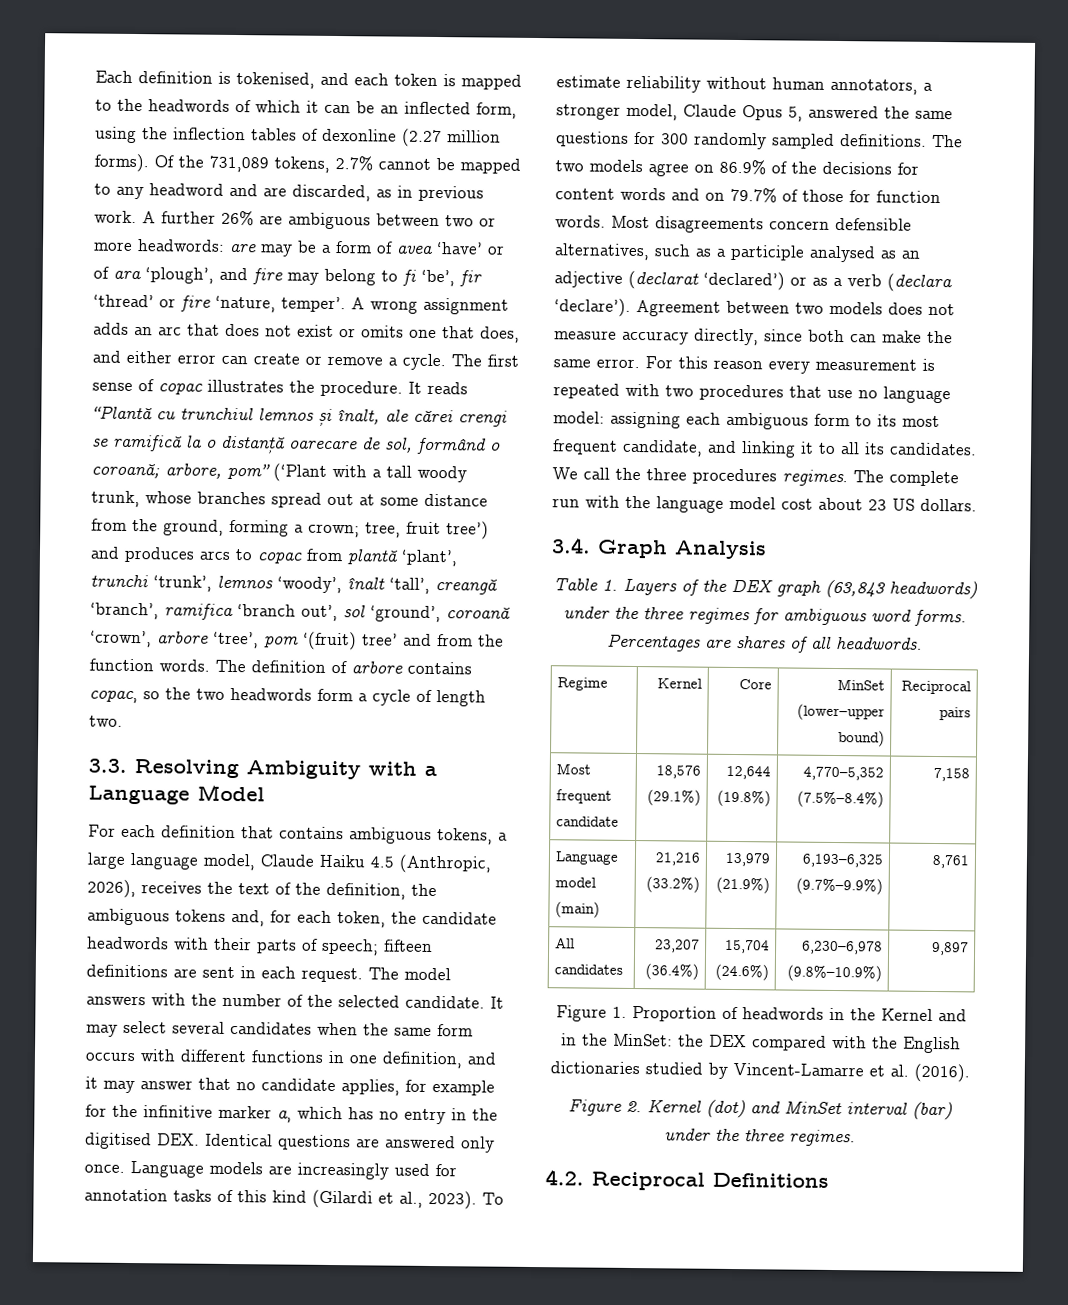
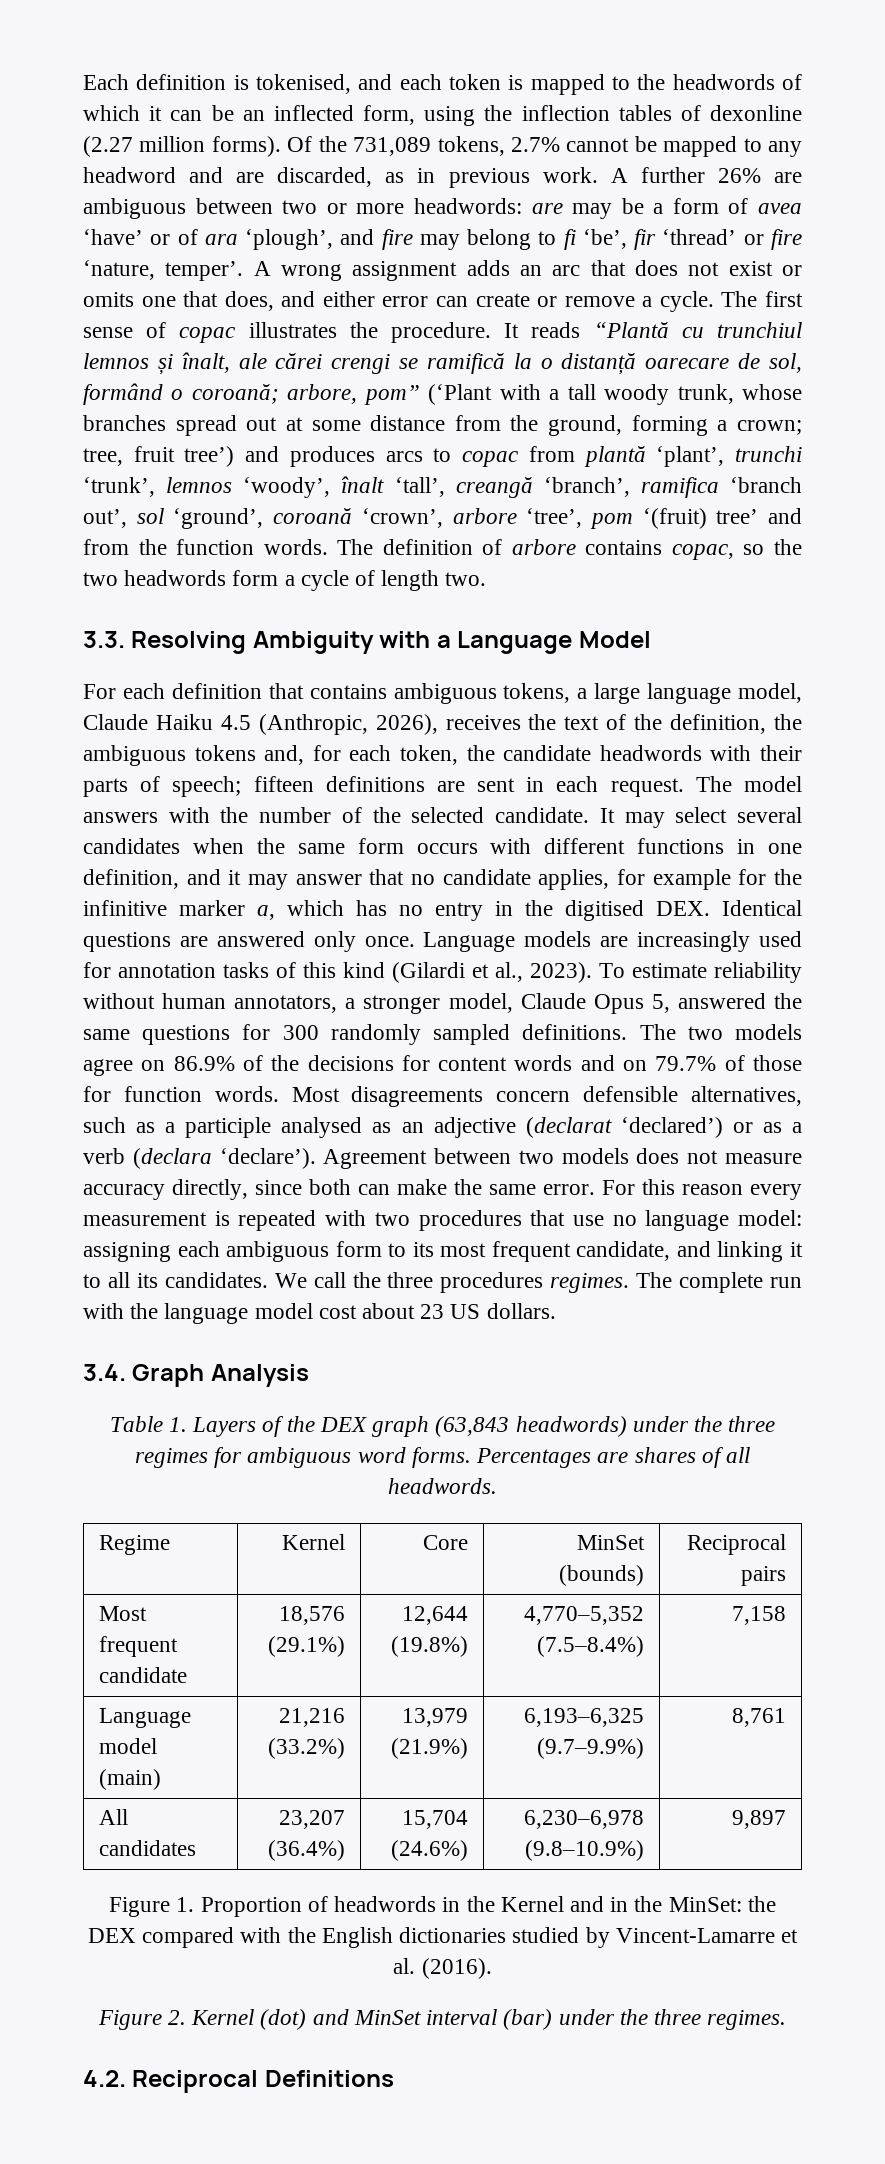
- Regime | Kernel | Core | MinSet (lower–upper bound) | Reciprocal pairs
+ Regime | Kernel | Core | MinSet (bounds) | Reciprocal pairs
- Most frequent candidate | 18,576 (29.1%) | 12,644 (19.8%) | 4,770–5,352 (7.5%–8.4%) | 7,158
+ Most frequent candidate | 18,576 (29.1%) | 12,644 (19.8%) | 4,770–5,352 (7.5–8.4%) | 7,158
- Language model (main) | 21,216 (33.2%) | 13,979 (21.9%) | 6,193–6,325 (9.7%–9.9%) | 8,761
+ Language model (main) | 21,216 (33.2%) | 13,979 (21.9%) | 6,193–6,325 (9.7–9.9%) | 8,761
- All candidates | 23,207 (36.4%) | 15,704 (24.6%) | 6,230–6,978 (9.8%–10.9%) | 9,897
+ All candidates | 23,207 (36.4%) | 15,704 (24.6%) | 6,230–6,978 (9.8–10.9%) | 9,897

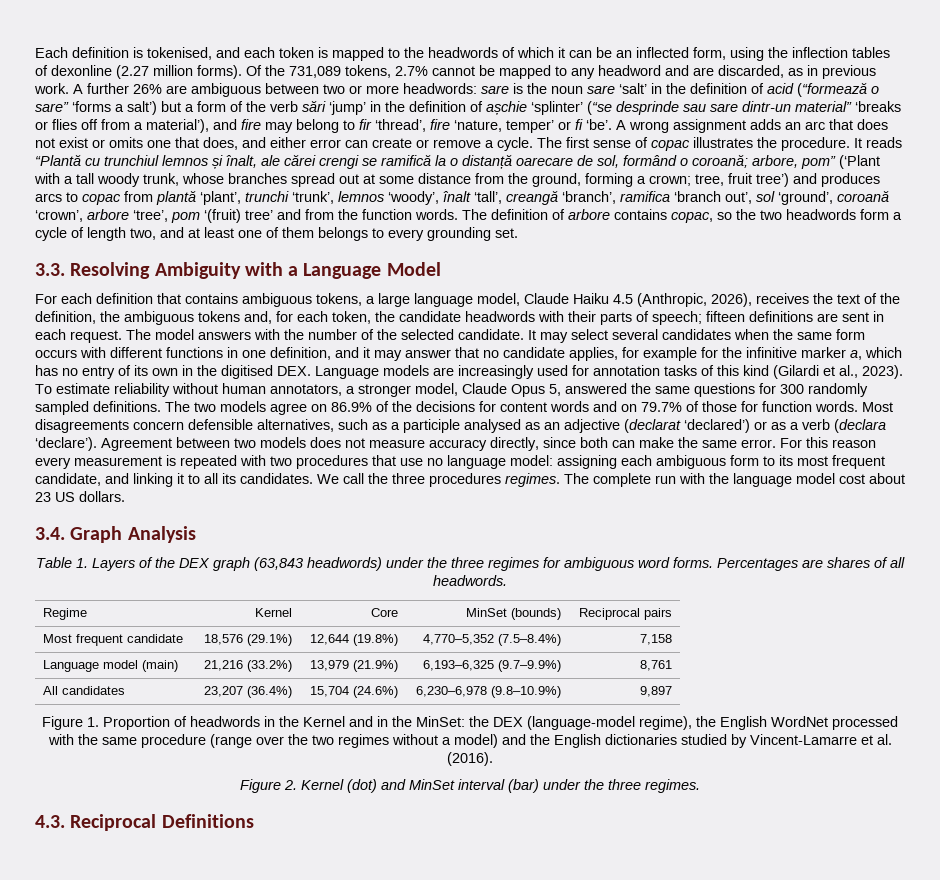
- A further 26% are ambiguous between two or more headwords: are may be a form of avea ‘have’ or of ara ‘plough’, and fire may belong to fi ‘be’, fir ‘thread’ or fire ‘nature, temper’.
+ A further 26% are ambiguous between two or more headwords: sare is the noun sare ‘salt’ in the definition of acid (“formează o sare” ‘forms a salt’) but a form of the verb sări ‘jump’ in the definition of așchie ‘splinter’ (“se desprinde sau sare dintr-un material” ‘breaks or flies off from a material’), and fire may belong to fir ‘thread’, fire ‘nature, temper’ or fi ‘be’.
- The definition of arbore contains copac, so the two headwords form a cycle of length two.
+ The definition of arbore contains copac, so the two headwords form a cycle of length two, and at least one of them belongs to every grounding set.
- It may select several candidates when the same form occurs with different functions in one definition, and it may answer that no candidate applies, for example for the infinitive marker a, which has no entry in the digitised DEX. Identical questions are answered only once. Language models are increasingly used for annotation tasks of this kind (Gilardi et al., 2023).
+ It may select several candidates when the same form occurs with different functions in one definition, and it may answer that no candidate applies, for example for the infinitive marker a, which has no entry of its own in the digitised DEX. Language models are increasingly used for annotation tasks of this kind (Gilardi et al., 2023).
- Figure 1. Proportion of headwords in the Kernel and in the MinSet: the DEX compared with the English dictionaries studied by Vincent-Lamarre et al. (2016).
+ Figure 1. Proportion of headwords in the Kernel and in the MinSet: the DEX (language-model regime), the English WordNet processed with the same procedure (range over the two regimes without a model) and the English dictionaries studied by Vincent-Lamarre et al. (2016).
- 4.2. Reciprocal Definitions
+ 4.3. Reciprocal Definitions

